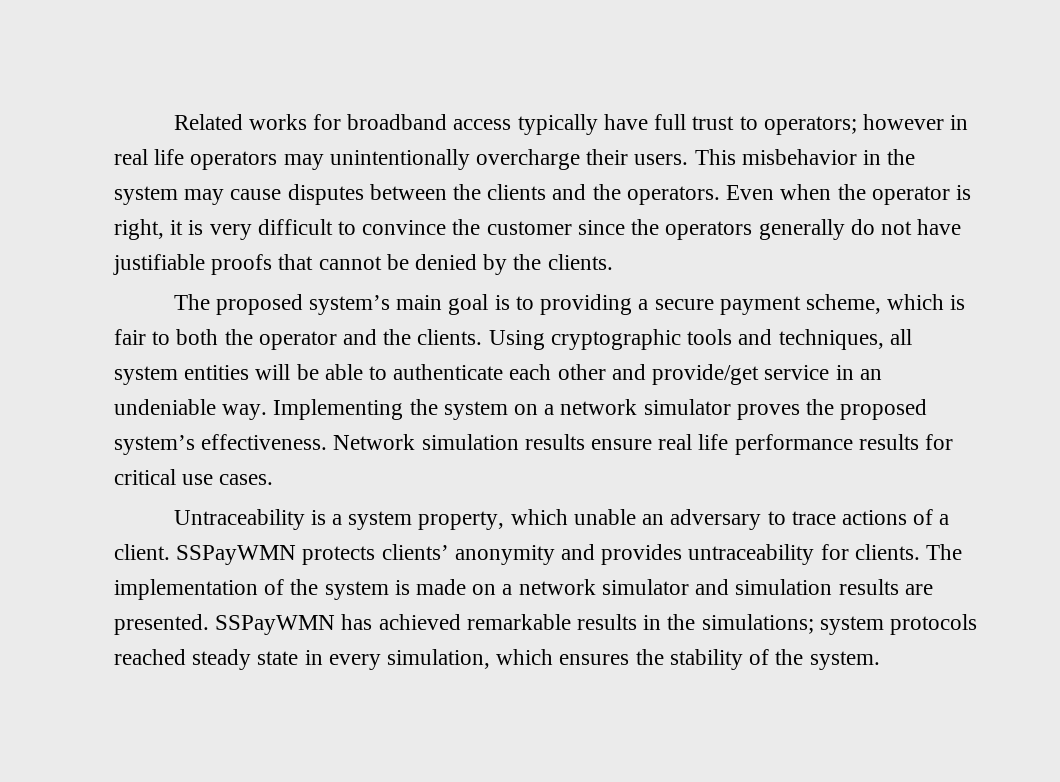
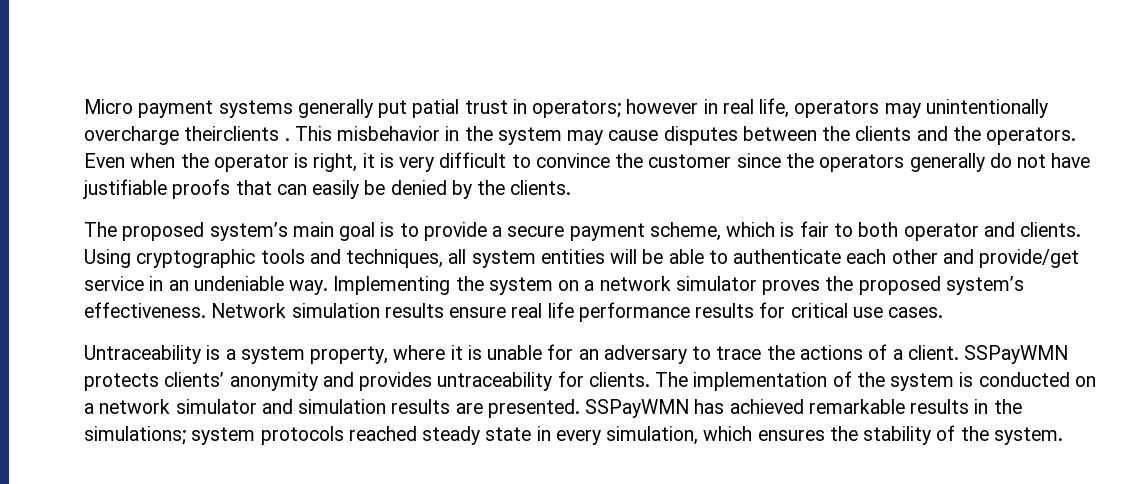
- Related works for broadband access typically have full trust to operators; however in real life operators may unintentionally overcharge their users.
+ Micro payment systems generally put patial trust in operators; however in real life, operators may unintentionally overcharge theirclients .
- Even when the operator is right, it is very difficult to convince the customer since the operators generally do not have justifiable proofs that cannot be denied by the clients.
+ Even when the operator is right, it is very difficult to convince the customer since the operators generally do not have justifiable proofs that can easily be denied by the clients.
- The proposed system’s main goal is to providing a secure payment scheme, which is fair to both the operator and the clients.
+ The proposed system’s main goal is to provide a secure payment scheme, which is fair to both operator and clients.
- Untraceability is a system property, which unable an adversary to trace actions of a client.
+ Untraceability is a system property, where it is unable for an adversary to trace the actions of a client.
- The implementation of the system is made on a network simulator and simulation results are presented.
+ The implementation of the system is conducted on a network simulator and simulation results are presented.

